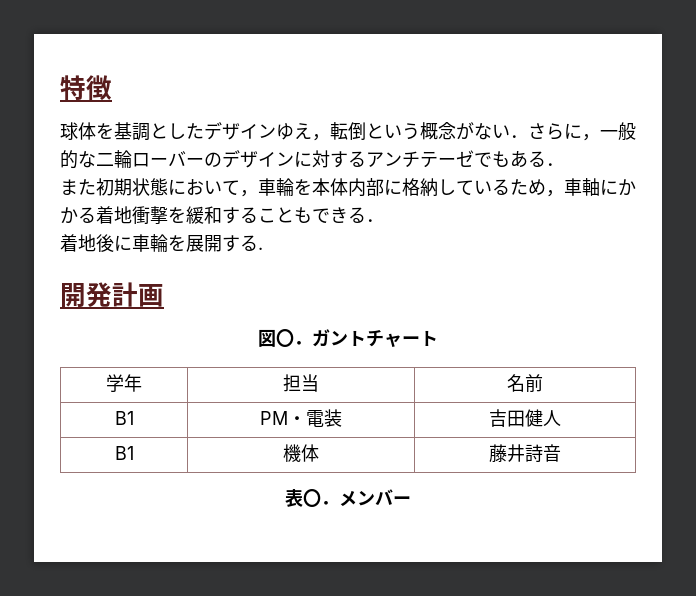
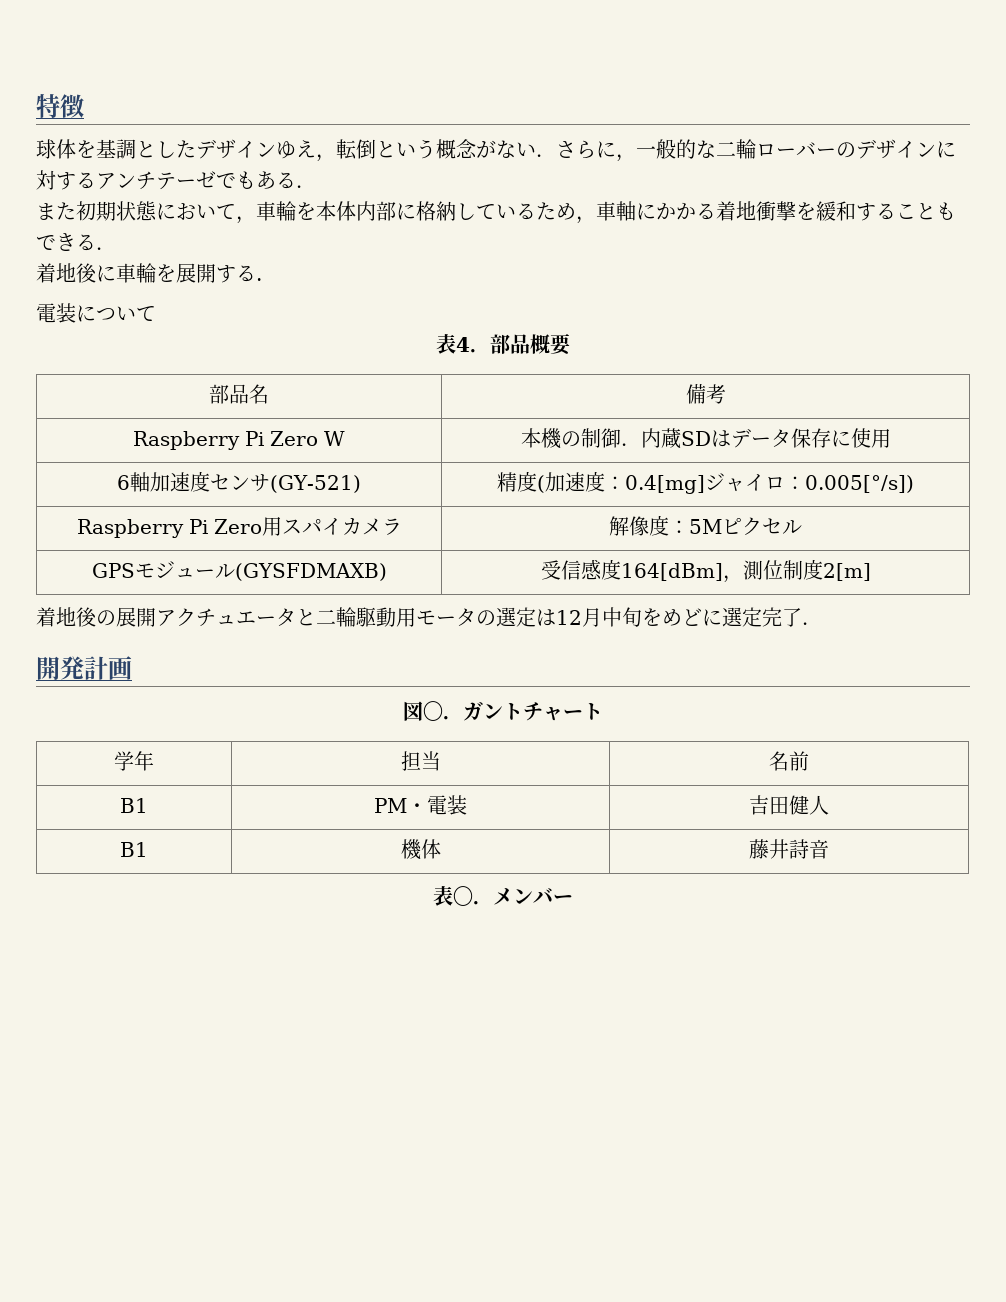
+ 電装について
+ 表4．部品概要
+ 部品名 | 備考
+ Raspberry Pi Zero W | 本機の制御．内蔵SDはデータ保存に使用
+ 6軸加速度センサ(GY-521) | 精度(加速度：0.4[mg]ジャイロ：0.005[°/s])
+ Raspberry Pi Zero用スパイカメラ | 解像度：5Mピクセル
+ GPSモジュール(GYSFDMAXB) | 受信感度164[dBm]，測位制度2[m]
+ 着地後の展開アクチュエータと二輪駆動用モータの選定は12月中旬をめどに選定完了．

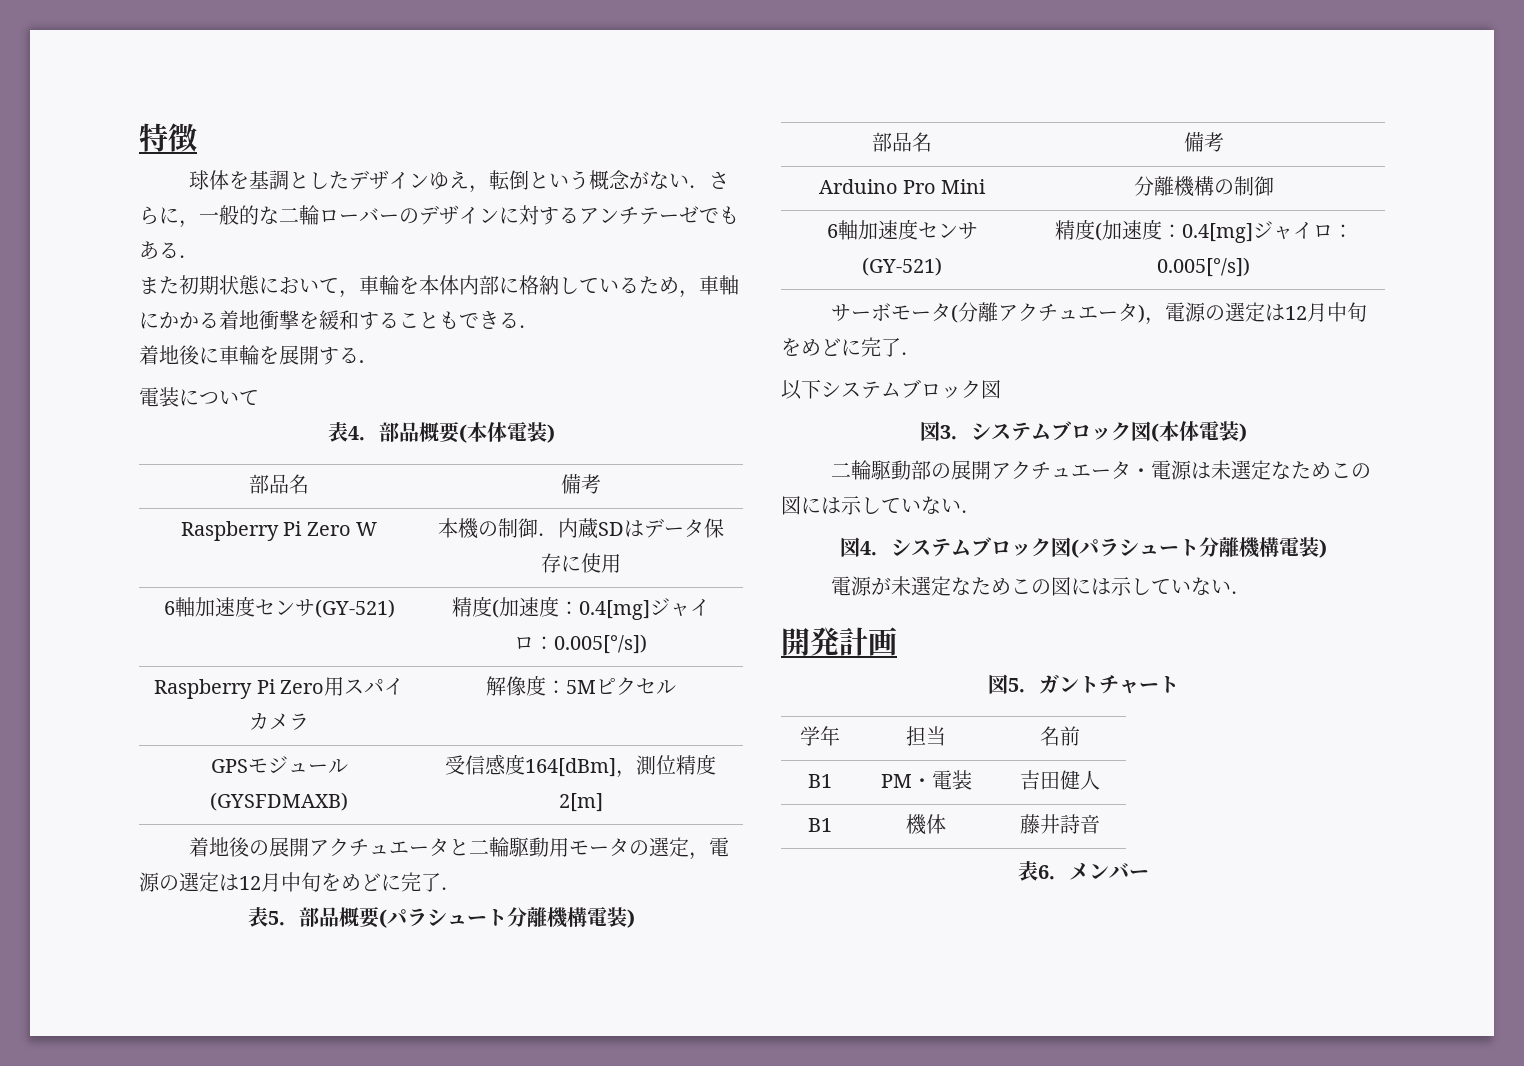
- 表4．部品概要
+ 表4．部品概要(本体電装)
- GPSモジュール(GYSFDMAXB) | 受信感度164[dBm]，測位制度2[m]
+ GPSモジュール(GYSFDMAXB) | 受信感度164[dBm]，測位精度2[m]
- 着地後の展開アクチュエータと二輪駆動用モータの選定は12月中旬をめどに選定完了．
+ 着地後の展開アクチュエータと二輪駆動用モータの選定，電源の選定は12月中旬をめどに完了．
+ 表5．部品概要(パラシュート分離機構電装)
+ 部品名 | 備考
+ Arduino Pro Mini | 分離機構の制御
+ 6軸加速度センサ(GY-521) | 精度(加速度：0.4[mg]ジャイロ：0.005[°/s])
+ サーボモータ(分離アクチュエータ)，電源の選定は12月中旬をめどに完了．
+ 以下システムブロック図
+ 図3．システムブロック図(本体電装)
+ 二輪駆動部の展開アクチュエータ・電源は未選定なためこの図には示していない．
+ 図4．システムブロック図(パラシュート分離機構電装)
+ 電源が未選定なためこの図には示していない．
- 図〇．ガントチャート
+ 図5．ガントチャート
- 表〇．メンバー
+ 表6．メンバー

